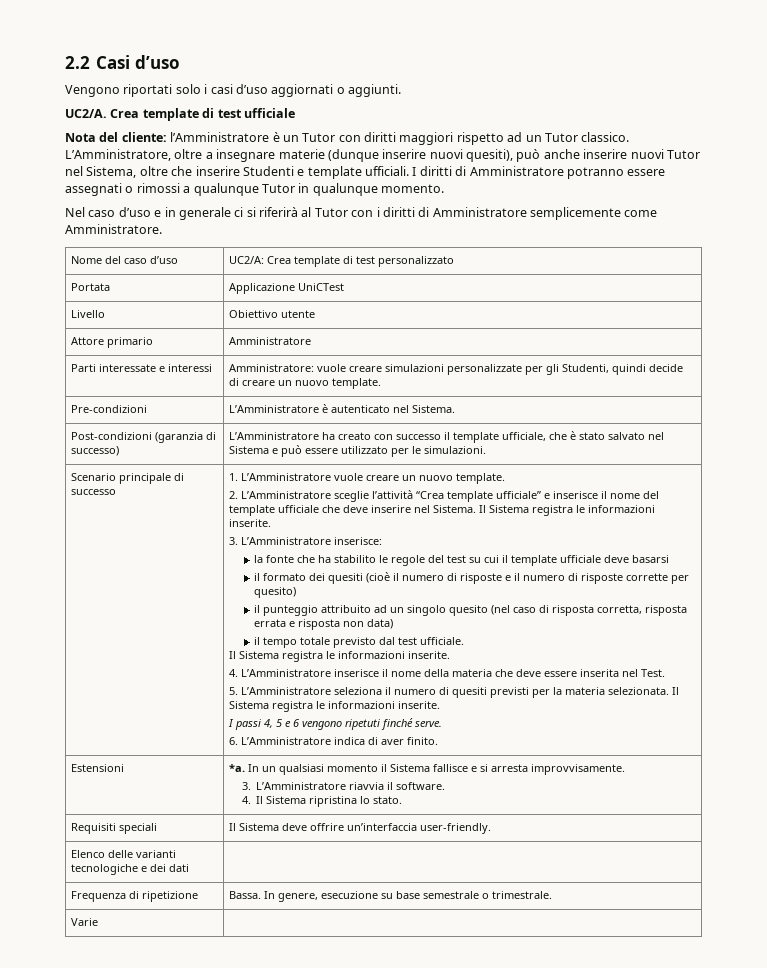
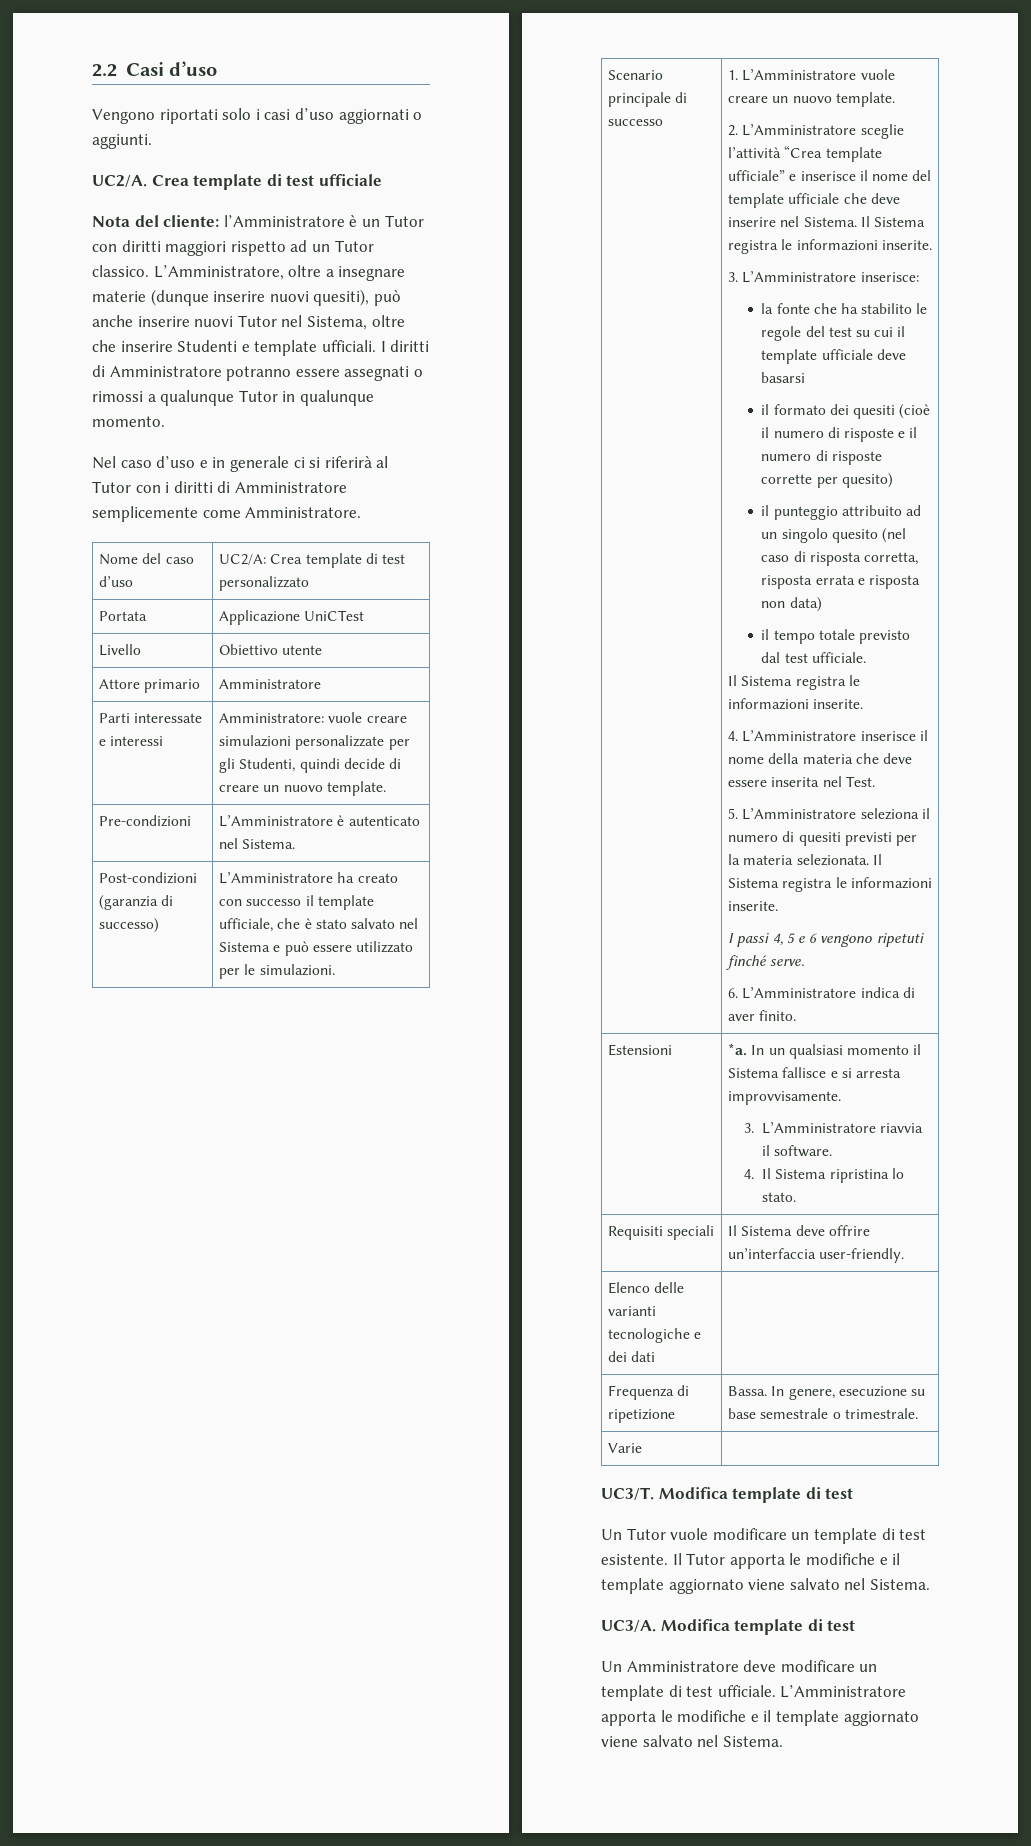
+ UC3/T. Modifica template di test
+ Un Tutor vuole modificare un template di test esistente. Il Tutor apporta le modifiche e il template aggiornato viene salvato nel Sistema.
+ UC3/A. Modifica template di test
+ Un Amministratore deve modificare un template di test ufficiale. L’Amministratore apporta le modifiche e il template aggiornato viene salvato nel Sistema.

